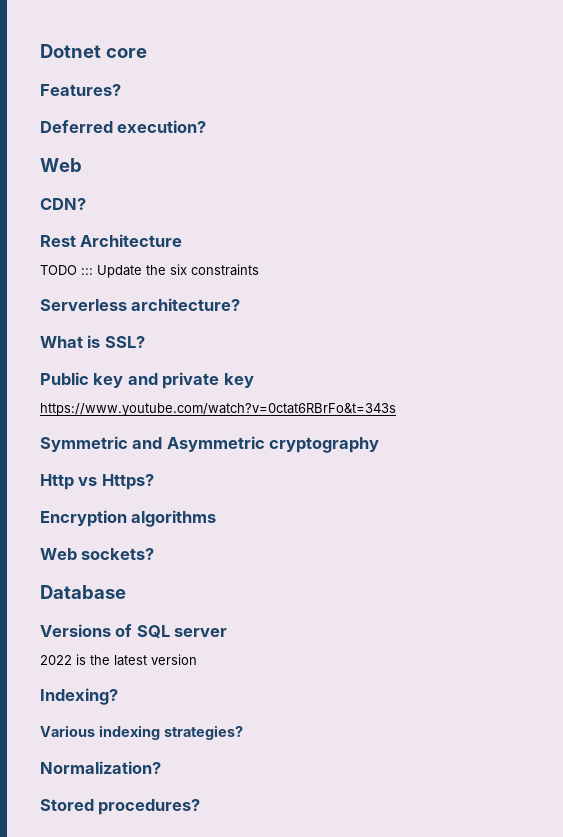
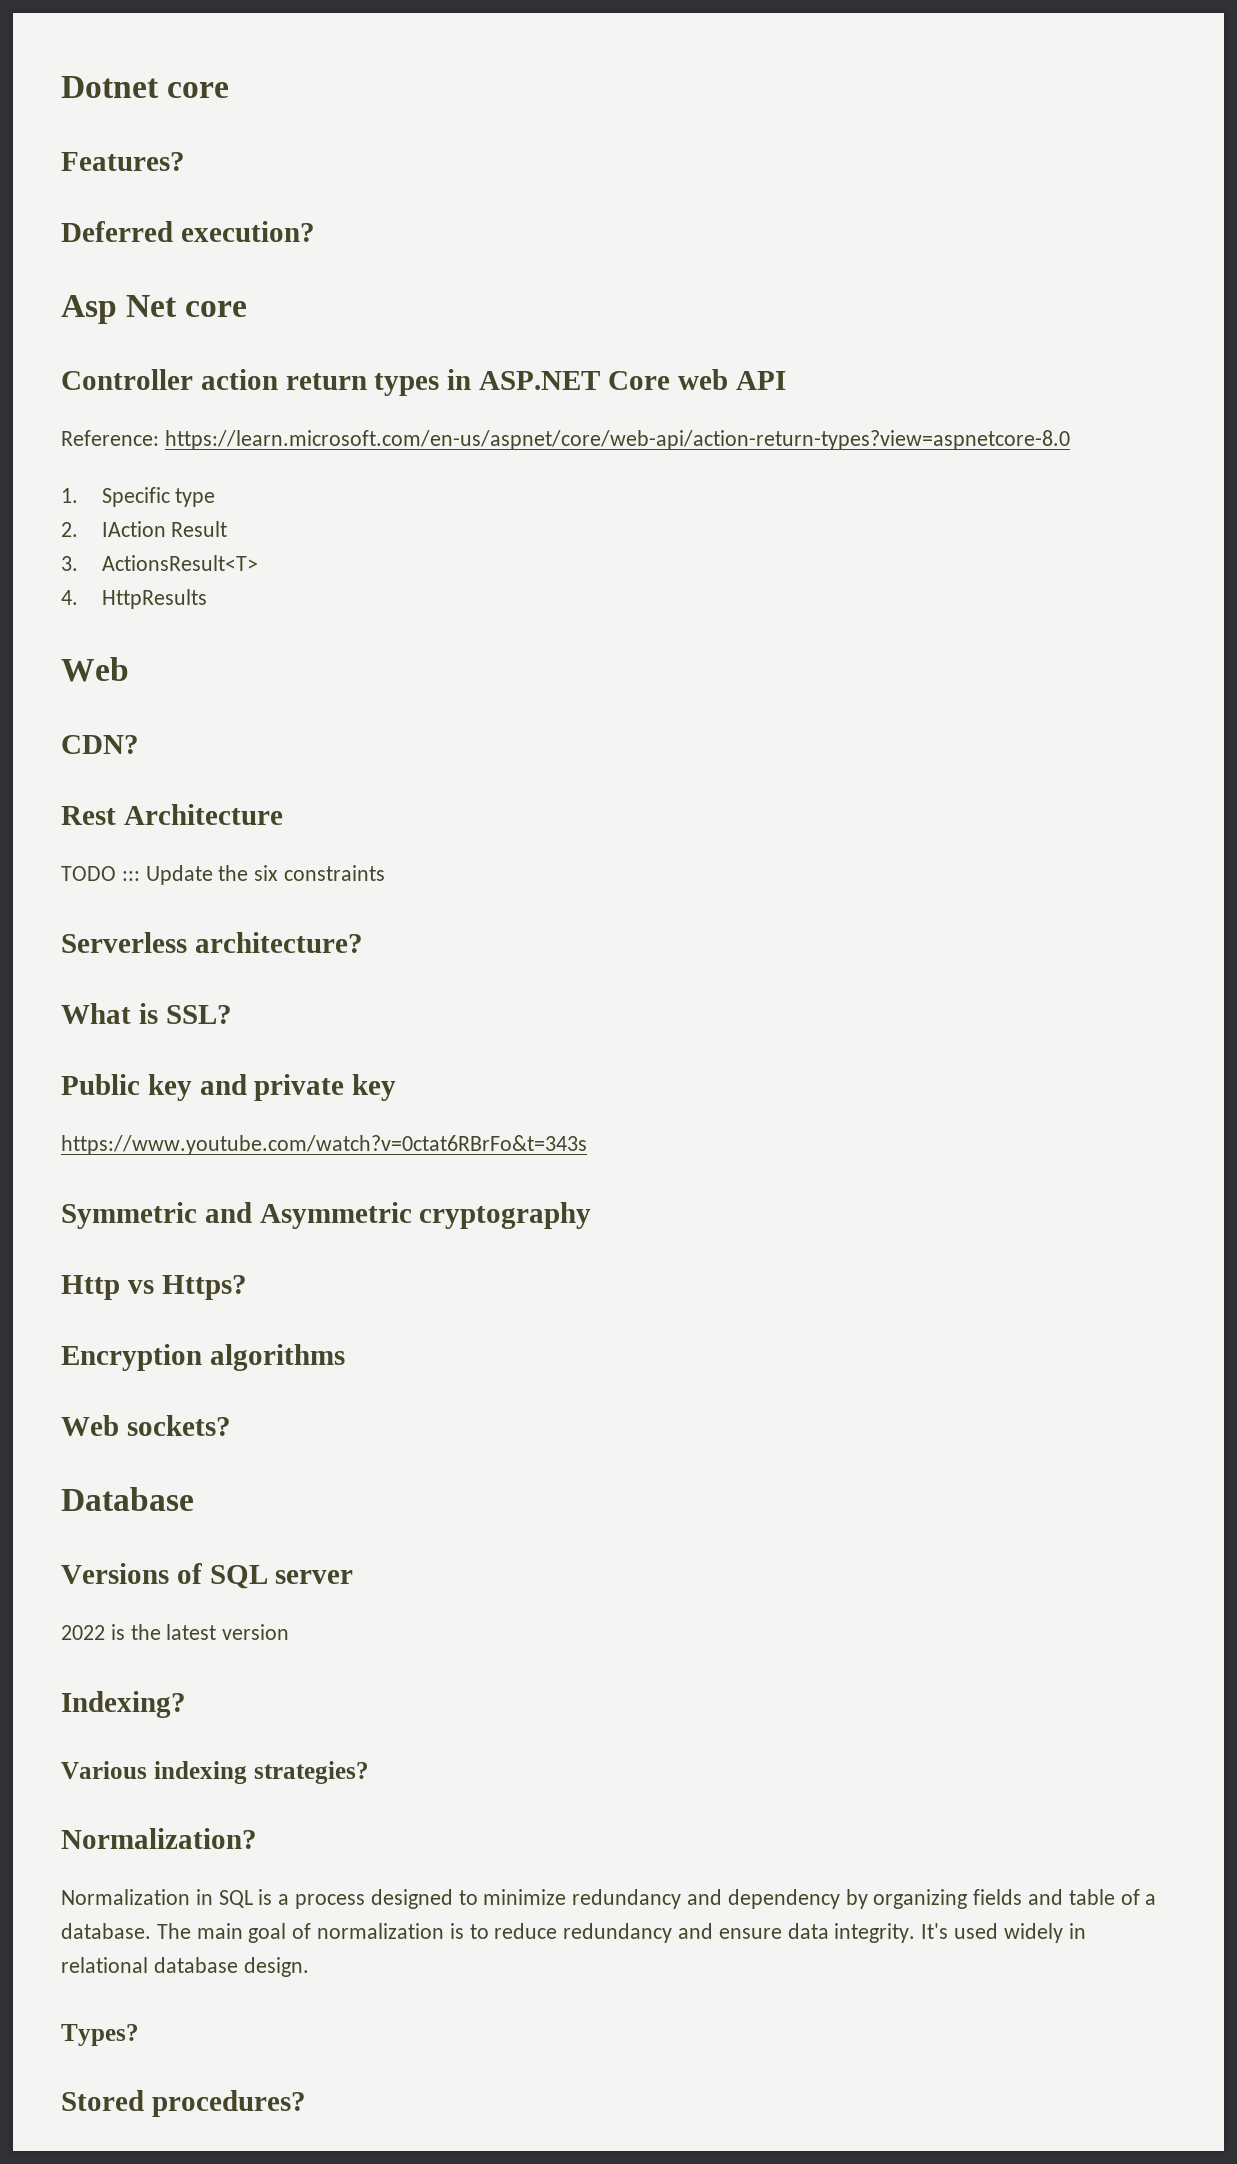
+ Asp Net core
+ Controller action return types in ASP.NET Core web API
+ Reference: https://learn.microsoft.com/en-us/aspnet/core/web-api/action-return-types?view=aspnetcore-8.0
+ 1. Specific type
+ 2. IAction Result
+ 3. ActionsResult<T>
+ 4. HttpResults
+ Normalization in SQL is a process designed to minimize redundancy and dependency by organizing fields and table of a database. The main goal of normalization is to reduce redundancy and ensure data integrity. It's used widely in relational database design.
+ Types?

